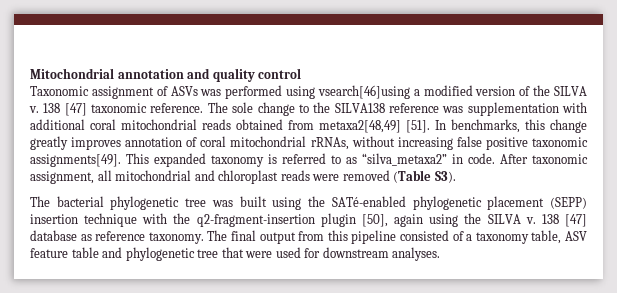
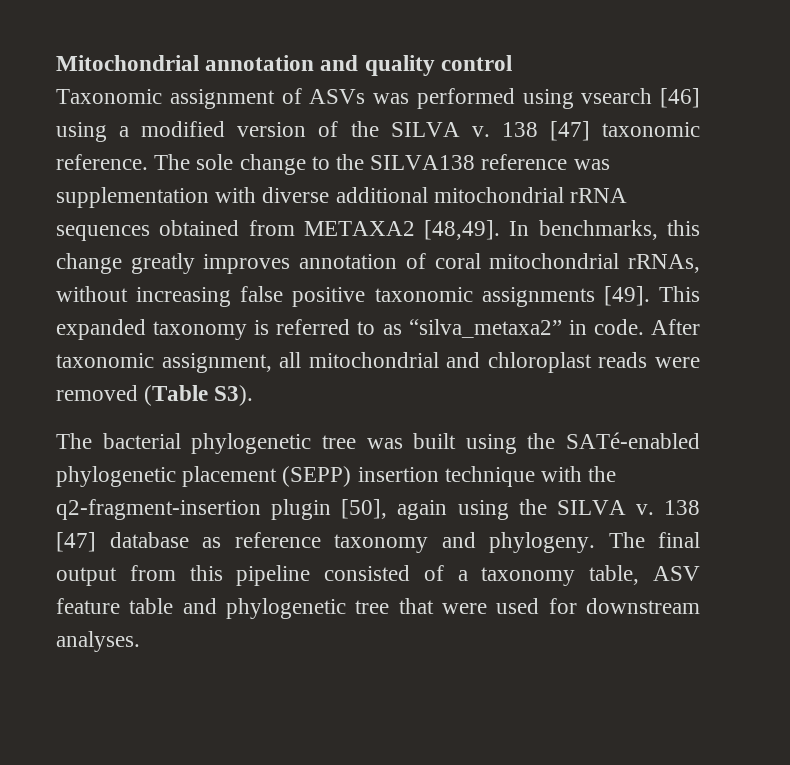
- Taxonomic assignment of ASVs was performed using vsearch[46]using a modified version of the SILVA v.
+ Taxonomic assignment of ASVs was performed using vsearch [46] using a modified version of the SILVA v.
- The sole change to the SILVA138 reference was supplementation with additional coral mitochondrial reads obtained from metaxa2[48,49] [51].
+ The sole change to the SILVA138 reference was supplementation with diverse additional mitochondrial rRNA sequences obtained from METAXA2 [48,49].
- In benchmarks, this change greatly improves annotation of coral mitochondrial rRNAs, without increasing false positive taxonomic assignments[49].
+ In benchmarks, this change greatly improves annotation of coral mitochondrial rRNAs, without increasing false positive taxonomic assignments [49].
- 138 [47] database as reference taxonomy.
+ 138 [47] database as reference taxonomy and phylogeny.

